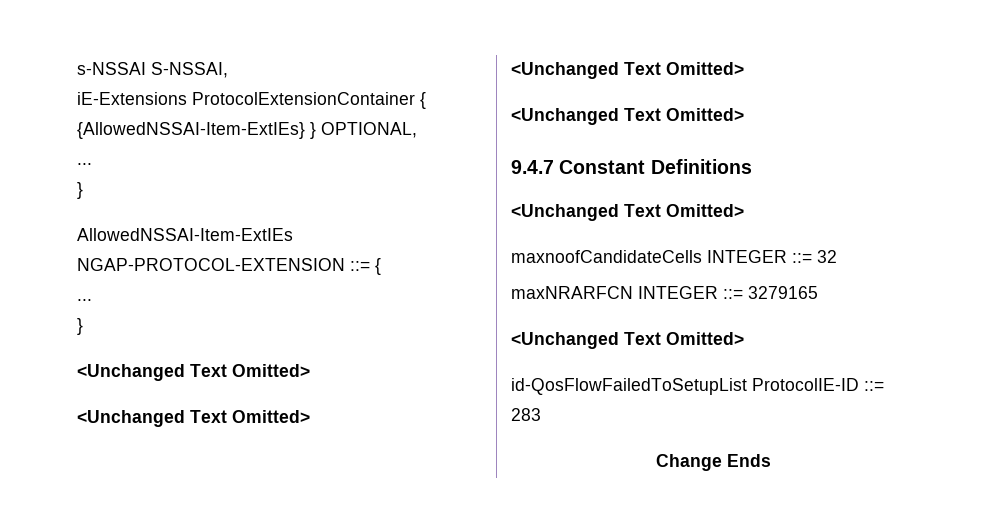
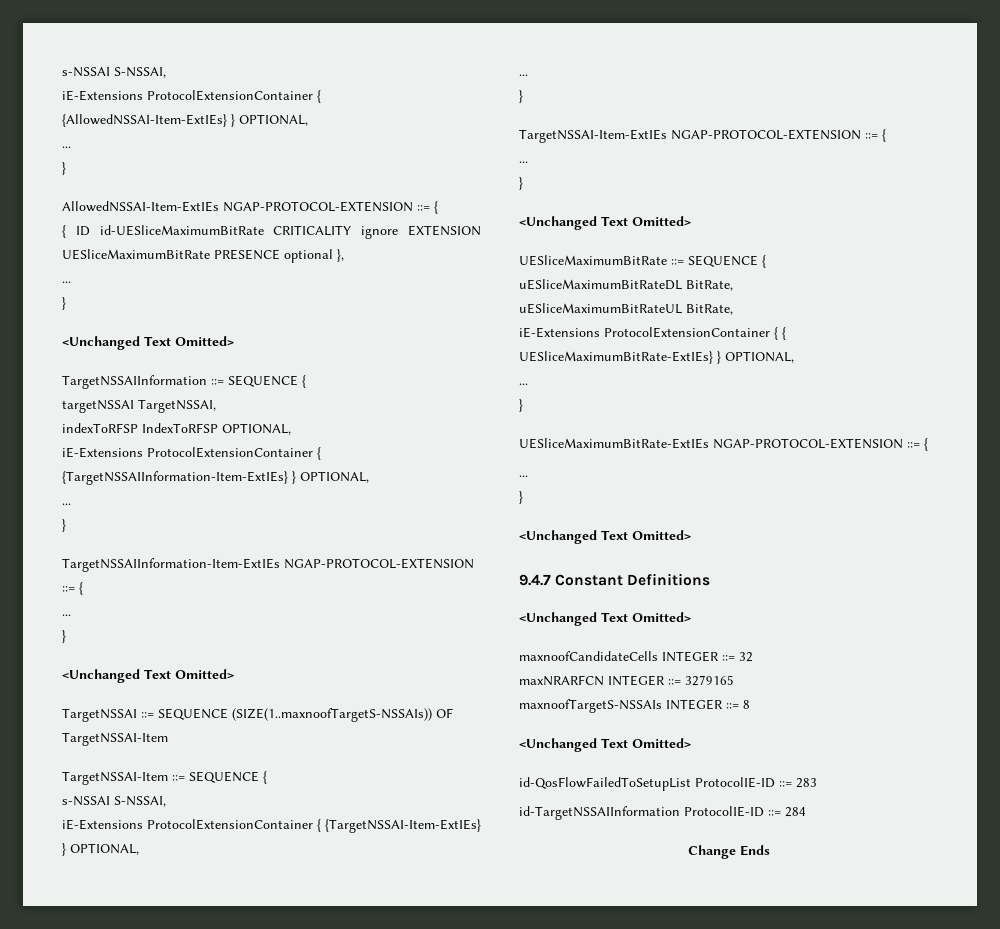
  AllowedNSSAI-Item-ExtIEs NGAP-PROTOCOL-EXTENSION ::= {
+ { ID id-UESliceMaximumBitRate CRITICALITY ignore EXTENSION UESliceMaximumBitRate PRESENCE optional },
  ...
  }
  <Unchanged Text Omitted>
+ TargetNSSAIInformation ::= SEQUENCE {
+ targetNSSAI TargetNSSAI,
+ indexToRFSP IndexToRFSP OPTIONAL,
+ iE-Extensions ProtocolExtensionContainer { {TargetNSSAIInformation-Item-ExtIEs} } OPTIONAL,
+ ...
+ }
+ TargetNSSAIInformation-Item-ExtIEs NGAP-PROTOCOL-EXTENSION ::= {
+ ...
+ }
  <Unchanged Text Omitted>
+ TargetNSSAI ::= SEQUENCE (SIZE(1..maxnoofTargetS-NSSAIs)) OF TargetNSSAI-Item
+ TargetNSSAI-Item ::= SEQUENCE {
+ s-NSSAI S-NSSAI,
+ iE-Extensions ProtocolExtensionContainer { {TargetNSSAI-Item-ExtIEs} } OPTIONAL,
+ ...
+ }
+ TargetNSSAI-Item-ExtIEs NGAP-PROTOCOL-EXTENSION ::= {
+ ...
+ }
  <Unchanged Text Omitted>
+ UESliceMaximumBitRate ::= SEQUENCE {
+ uESliceMaximumBitRateDL BitRate,
+ uESliceMaximumBitRateUL BitRate,
+ iE-Extensions ProtocolExtensionContainer { { UESliceMaximumBitRate-ExtIEs} } OPTIONAL,
+ ...
+ }
+ UESliceMaximumBitRate-ExtIEs NGAP-PROTOCOL-EXTENSION ::= {
+ ...
+ }
+ maxnoofTargetS-NSSAIs INTEGER ::= 8
+ id-TargetNSSAIInformation ProtocolIE-ID ::= 284

